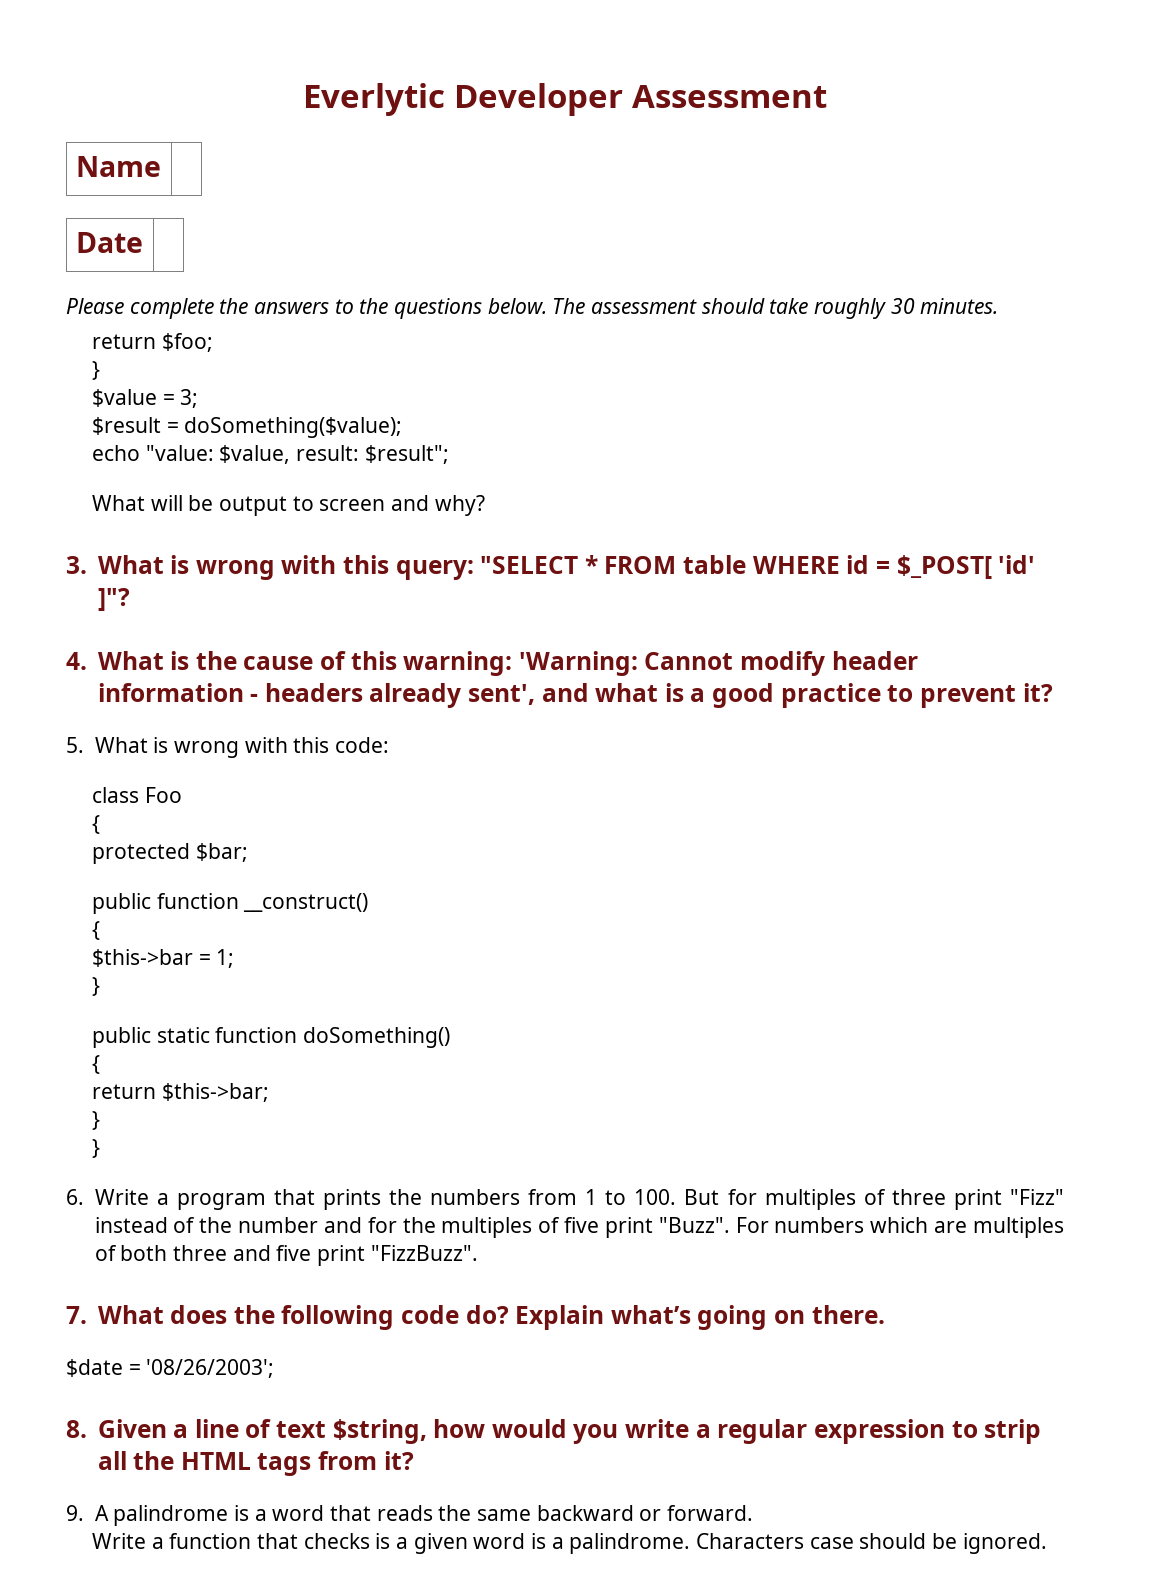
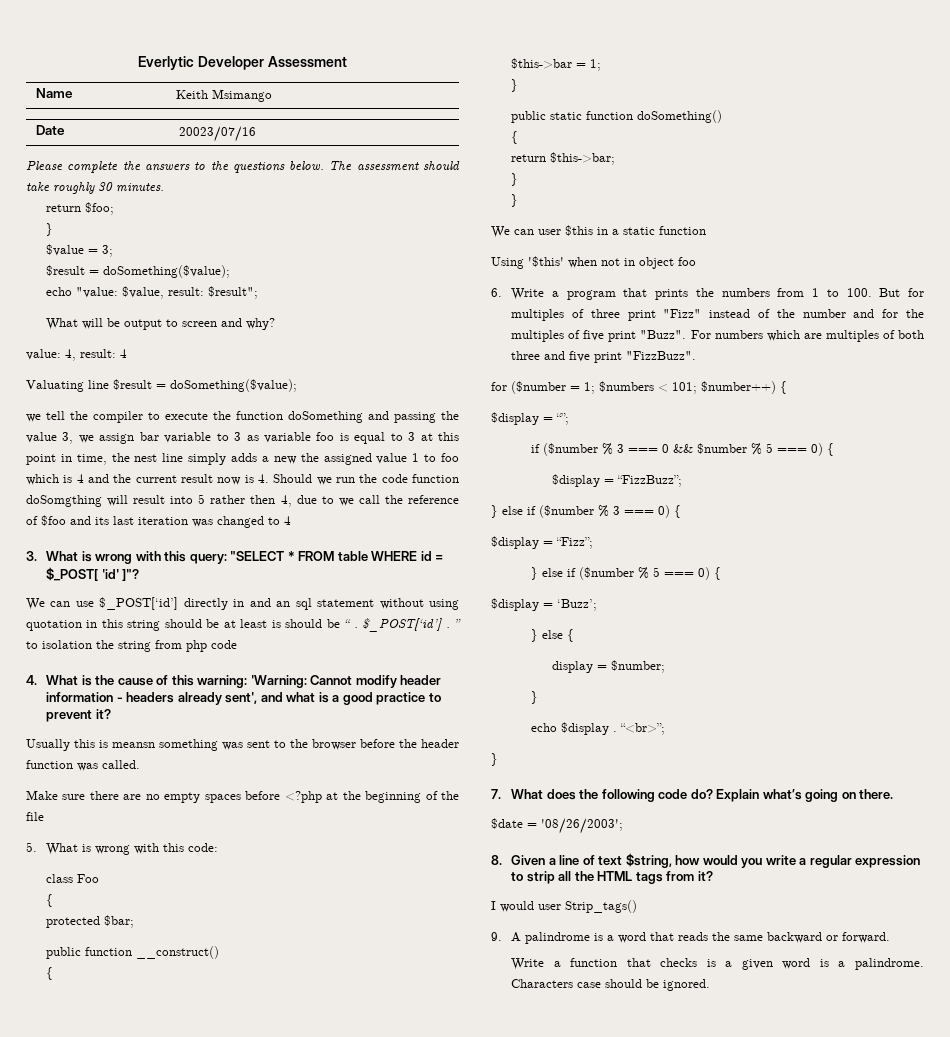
- Name |
+ Name | Keith Msimango
- Date |
+ Date | 20023/07/16
+ value: 4, result: 4
+ Valuating line $result = doSomething($value);
+ we tell the compiler to execute the function doSomething and passing the value 3, we assign bar variable to 3 as variable foo is equal to 3 at this point in time, the nest line simply adds a new the assigned value 1 to foo which is 4 and the current result now is 4. Should we run the code function doSomgthing will result into 5 rather then 4, due to we call the reference of $foo and its last iteration was changed to 4
+ We can use $_POST[‘id’] directly in and an sql statement without using quotation in this string should be at least is should be “ . $_POST[‘id’] . ” to isolation the string from php code
+ Usually this is meansn something was sent to the browser before the header function was called.
+ Make sure there are no empty spaces before <?php at the beginning of the file
+ We can user $this in a static function
+ Using '$this' when not in object foo
+ for ($number = 1; $numbers < 101; $number++) {
+ $display = “”;
+ if ($number % 3 === 0 && $number % 5 === 0) {
+ $display = “FizzBuzz”;
+ } else if ($number % 3 === 0) {
+ $display = “Fizz”;
+ } else if ($number % 5 === 0) {
+ $display = ‘Buzz’;
+ } else {
+ display = $number;
+ }
+ echo $display . “<br>”;
+ }
+ I would user Strip_tags()

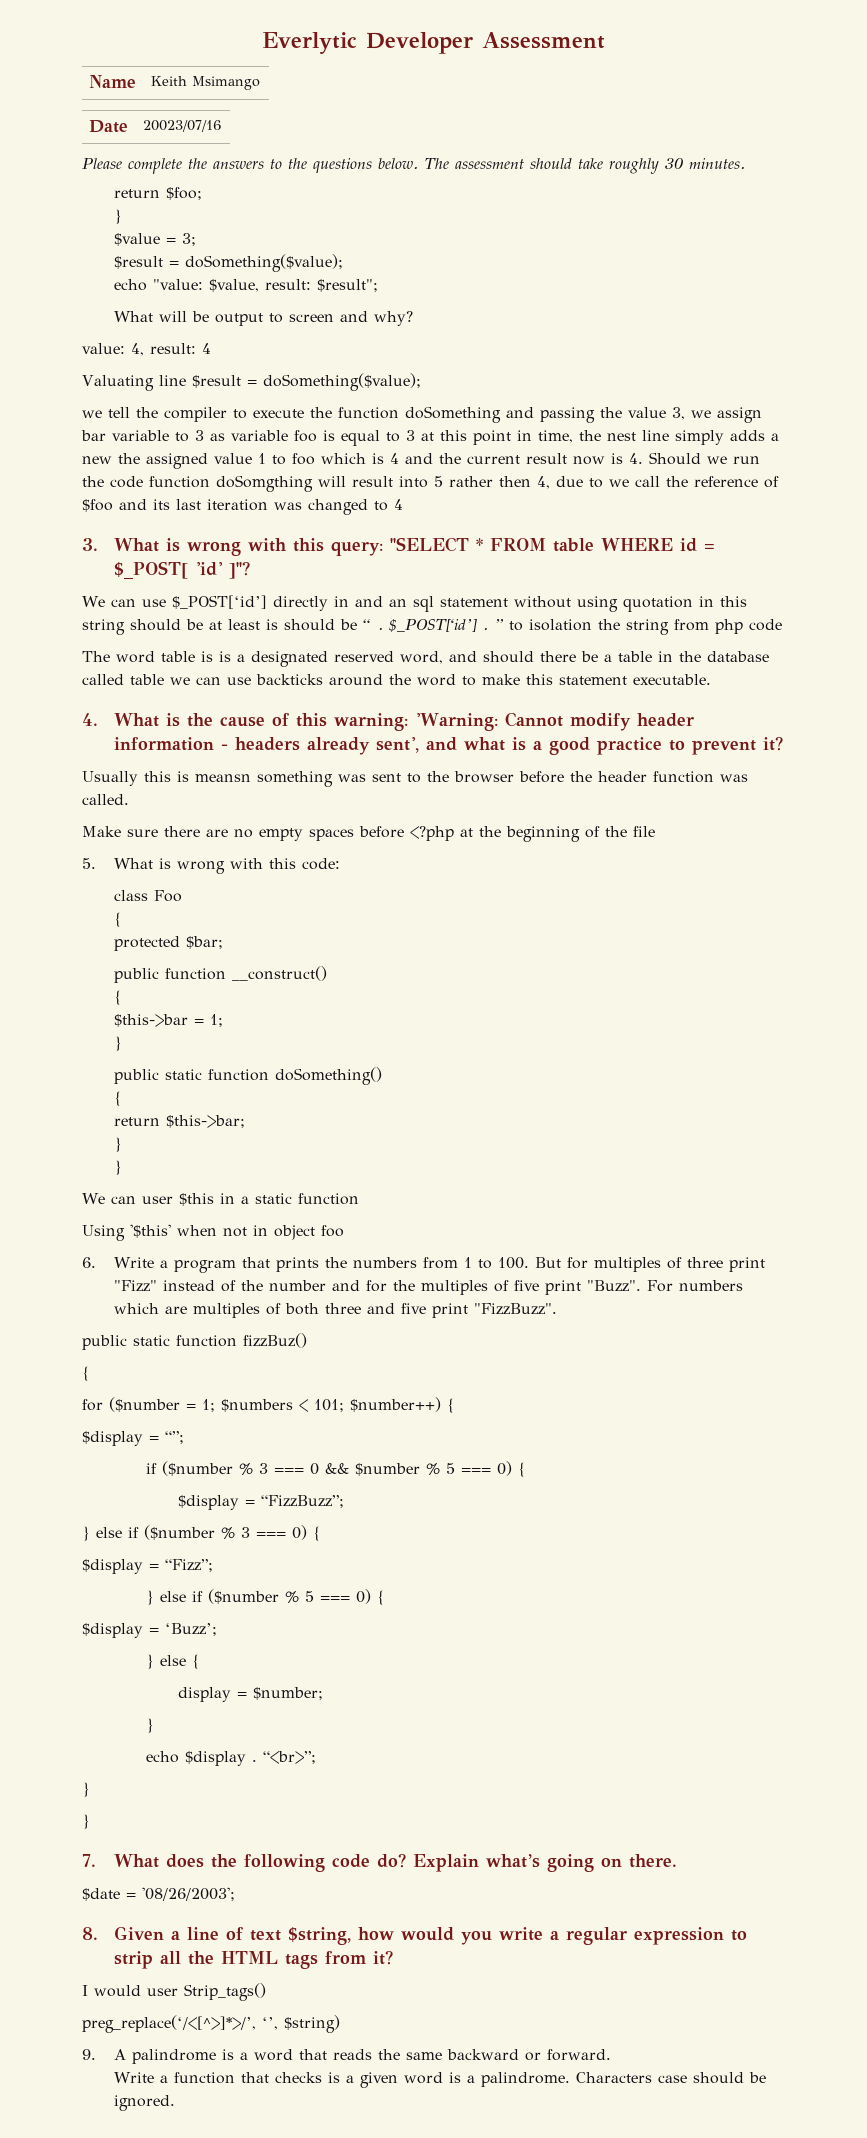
+ The word table is is a designated reserved word, and should there be a table in the database called table we can use backticks around the word to make this statement executable.
+ public static function fizzBuz()
+ {
  “<br>”;
+ }
+ preg_replace(‘/<[^>]*>/’, ‘’, $string)

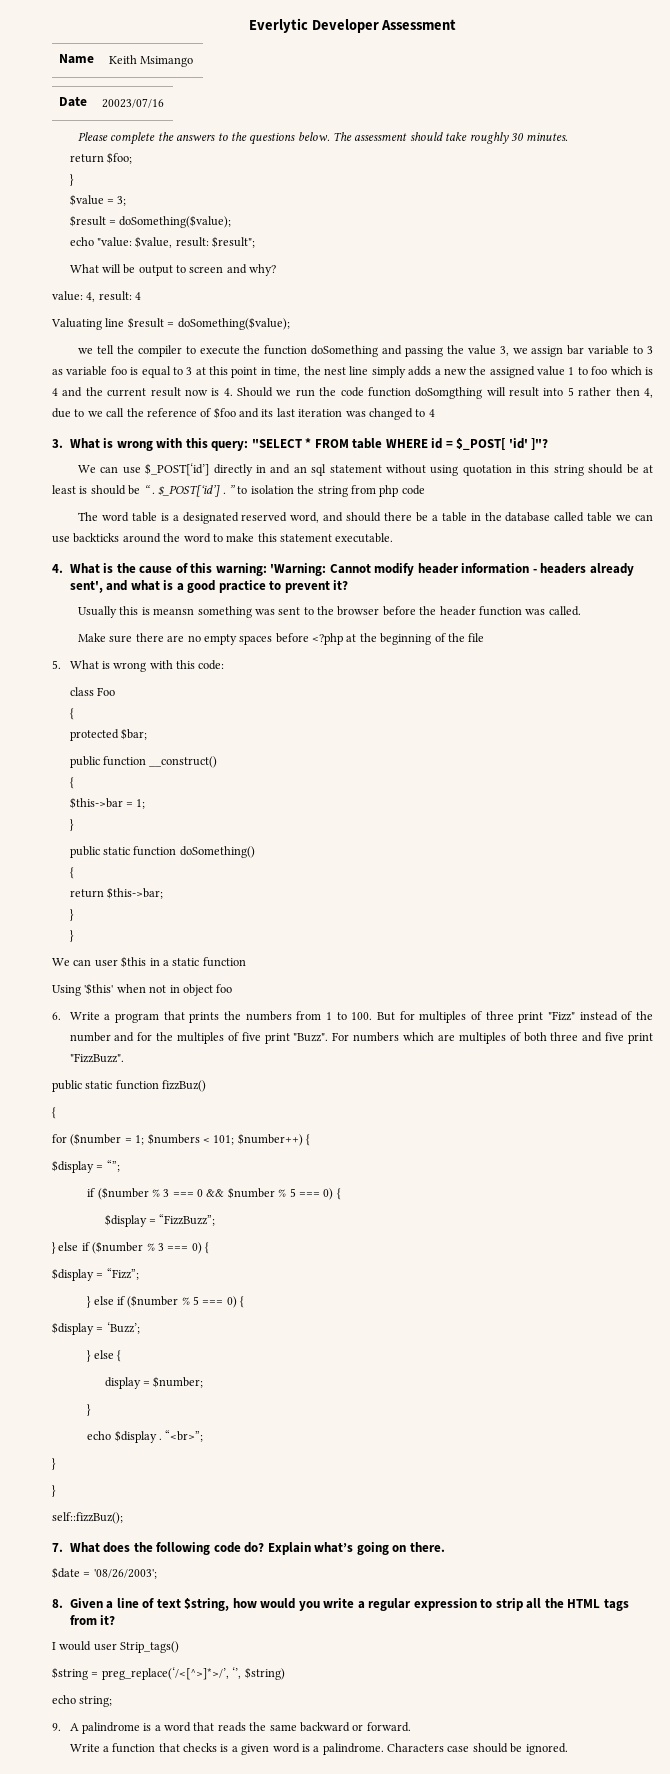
- The word table is is a designated reserved word, and should there be a table in the database called table we can use backticks around the word to make this statement executable.
+ The word table is a designated reserved word, and should there be a table in the database called table we can use backticks around the word to make this statement executable.
+ self::fizzBuz();
- preg_replace(‘/<[^>]*>/’, ‘’, $string)
+ $string = preg_replace(‘/<[^>]*>/’, ‘’, $string)
+ echo string;

